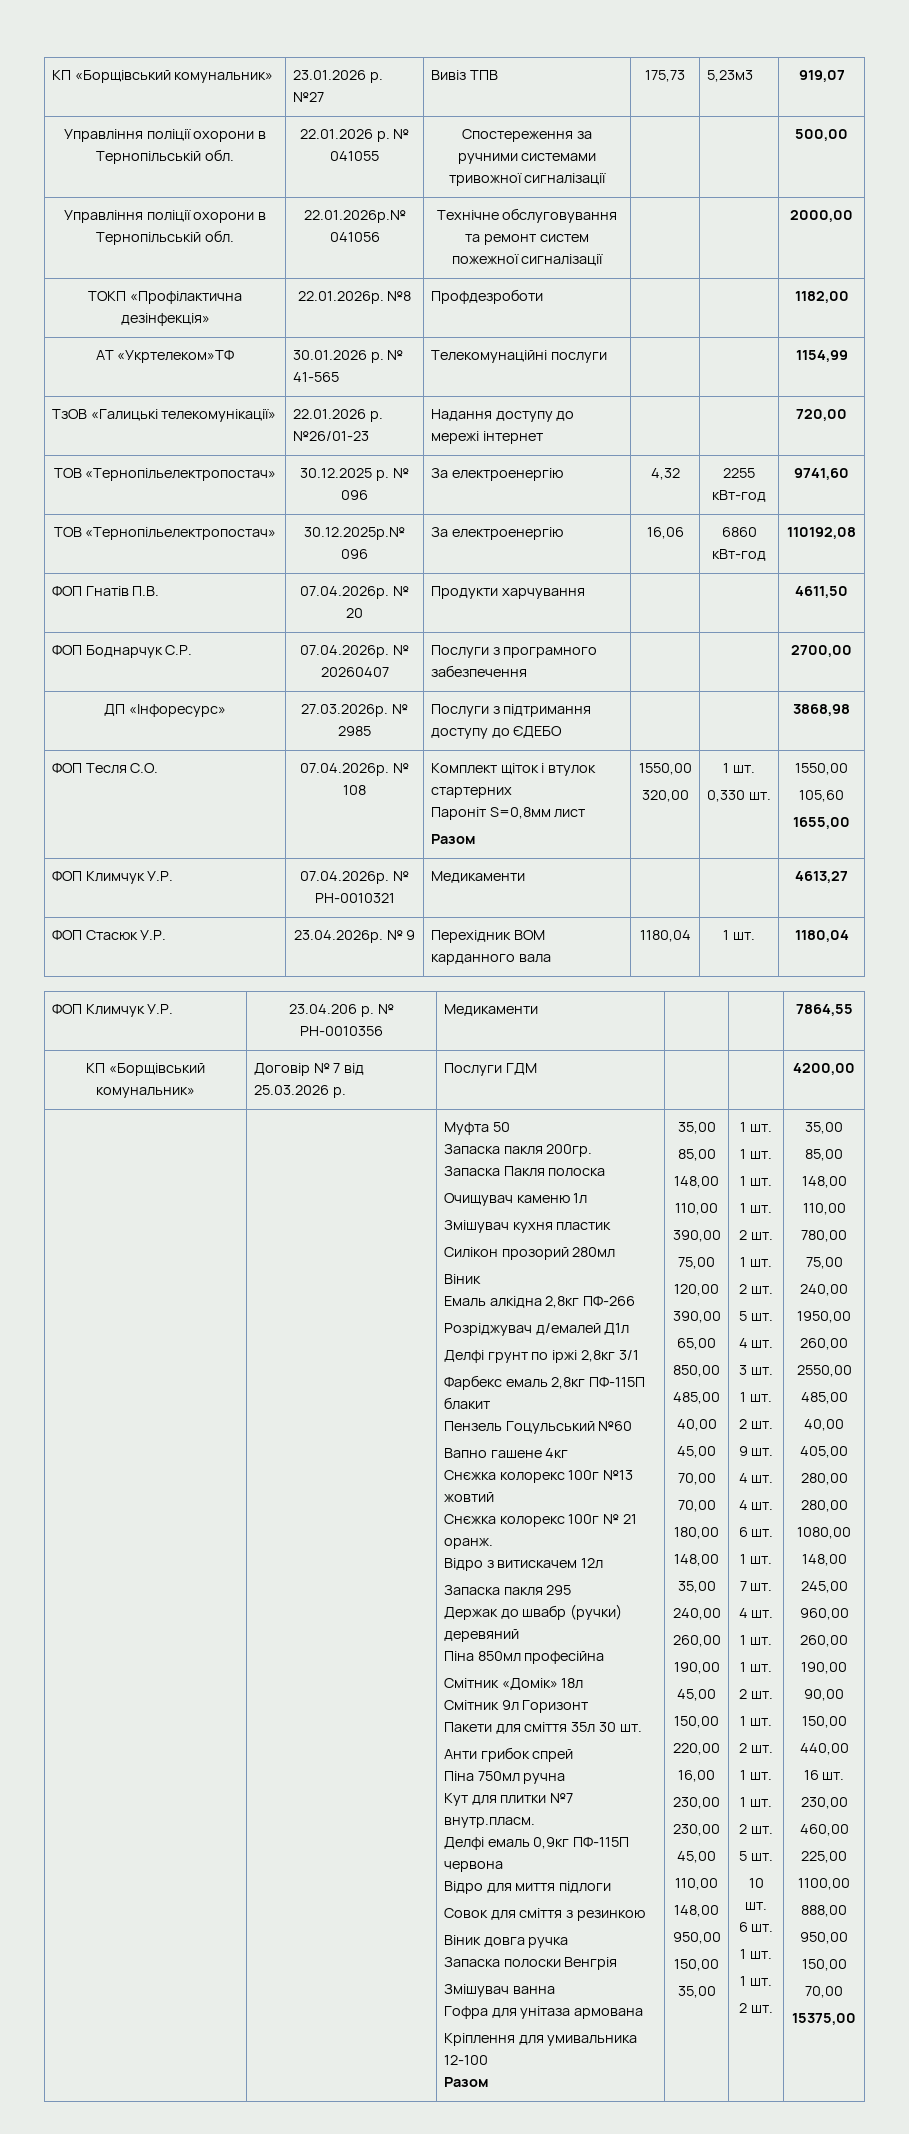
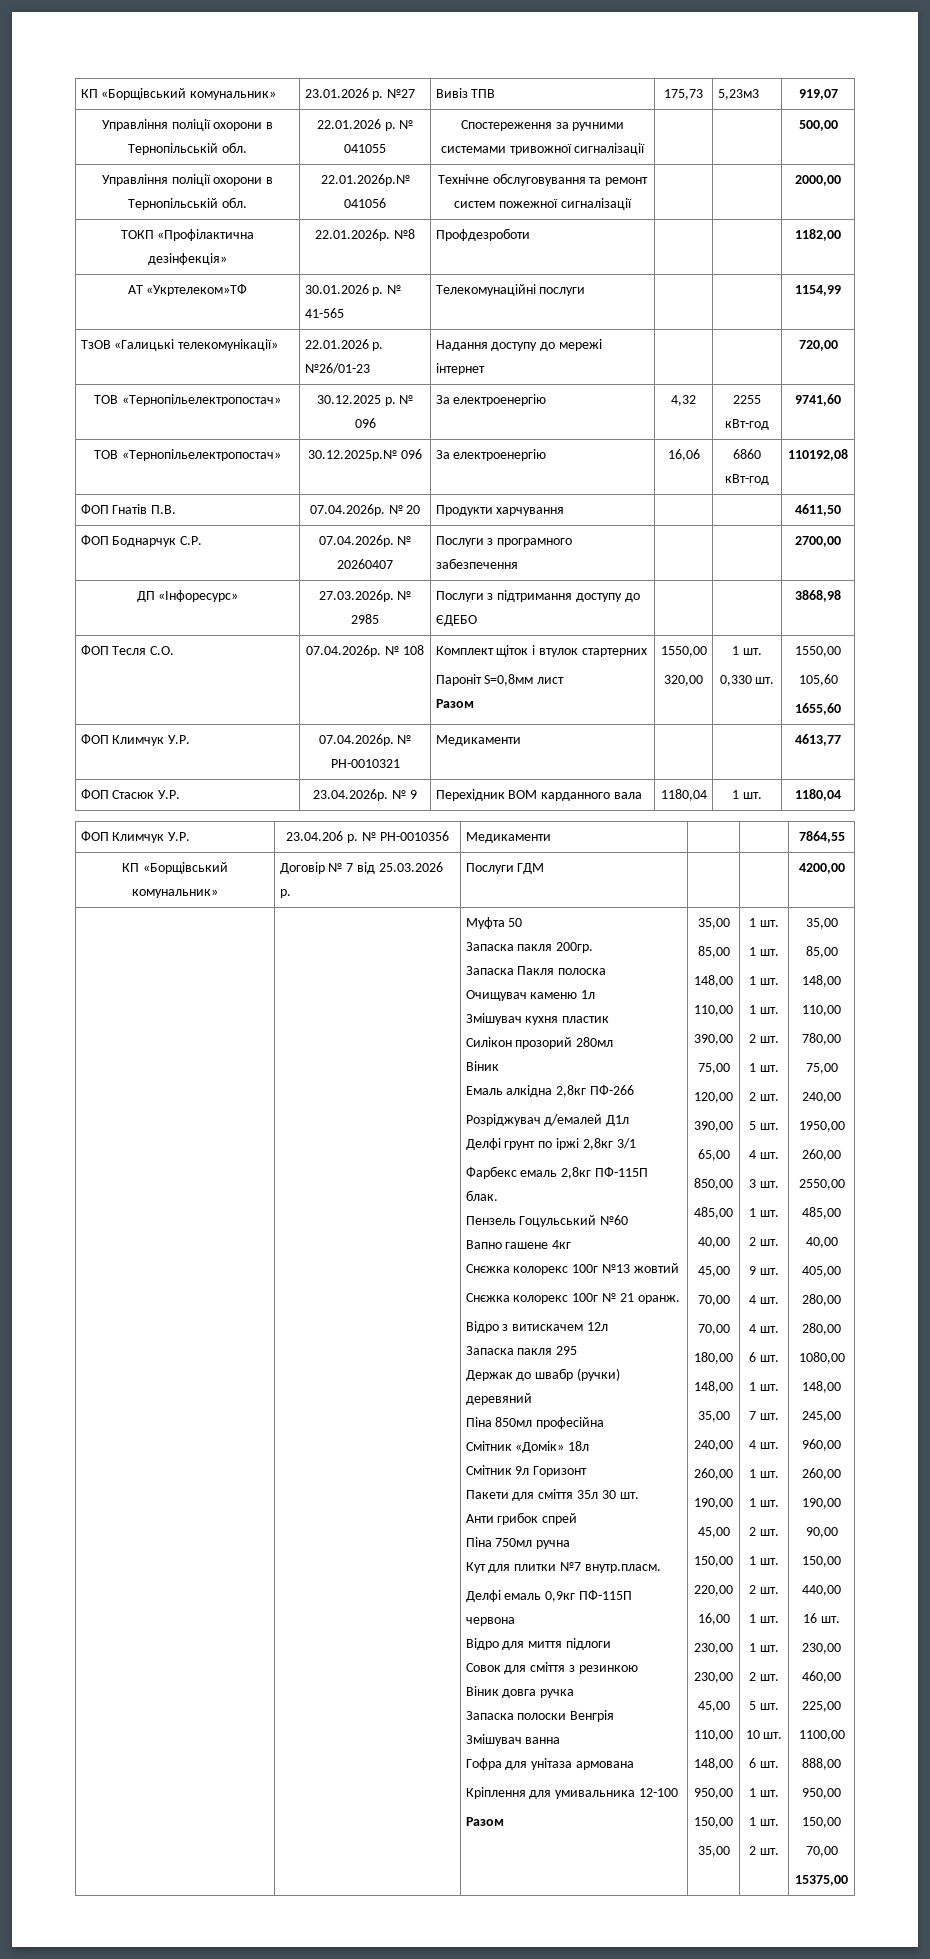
  ФОП Тесля С.О. | 07.04.2026р. № 108 | Комплект щіток і втулок стартерних
  Пароніт S=0,8мм лист
  Разом | 1550,00
  320,00 | 1 шт.
  0,330 шт. | 1550,00
  105,60
- 1655,00
+ 1655,60
- ФОП Климчук У.Р. | 07.04.2026р. № РН-0010321 | Медикаменти | | | 4613,27
+ ФОП Климчук У.Р. | 07.04.2026р. № РН-0010321 | Медикаменти | | | 4613,77
- Фарбекс емаль 2,8кг ПФ-115П блакит
+ Фарбекс емаль 2,8кг ПФ-115П блак.

